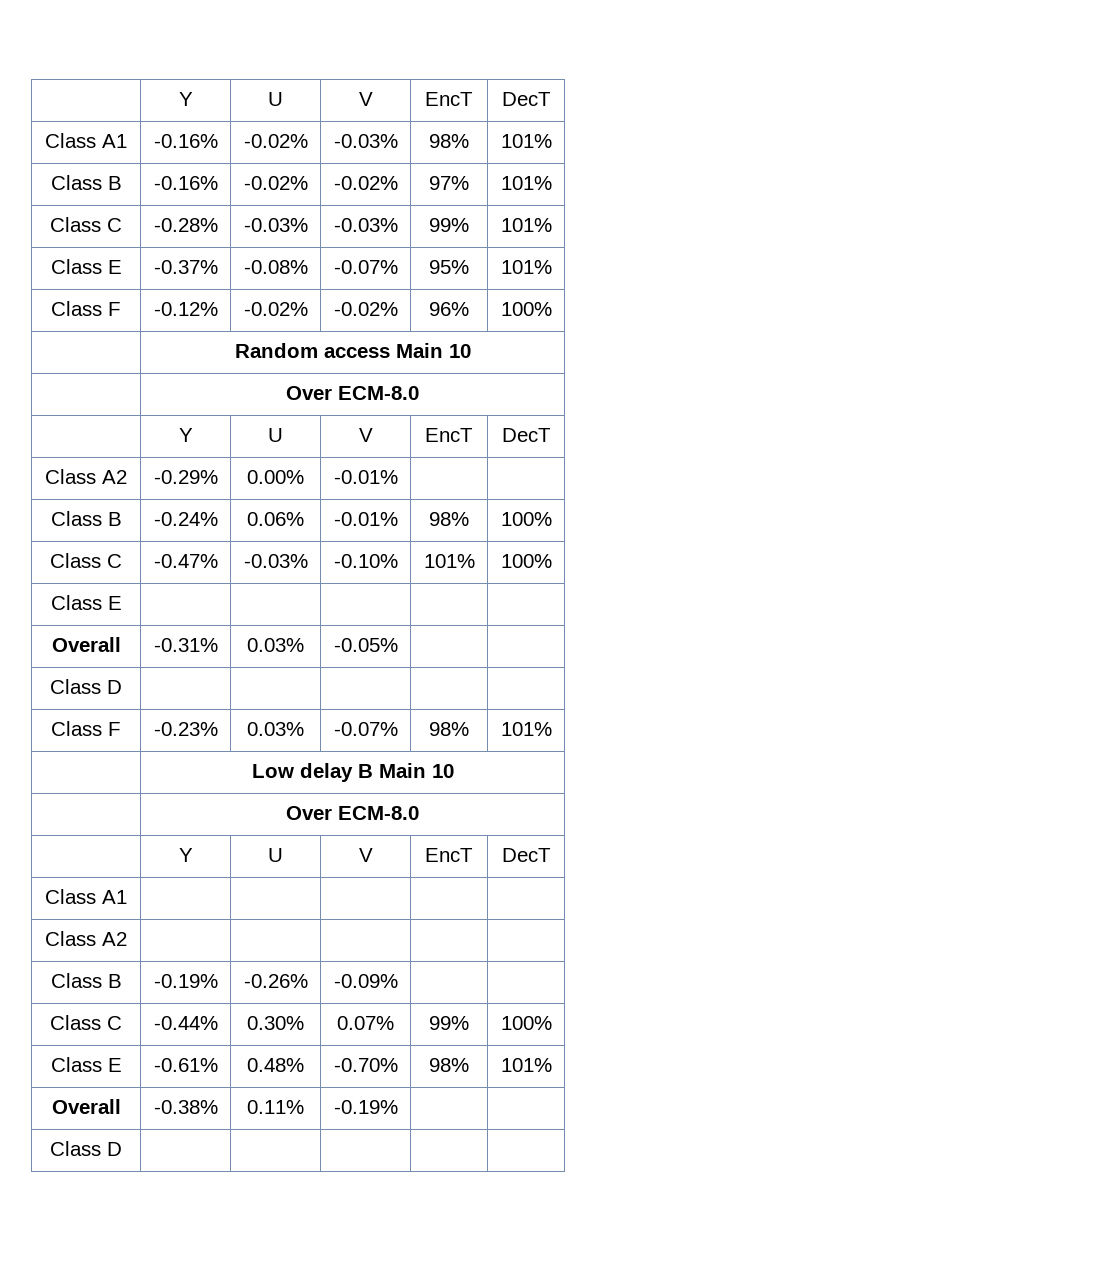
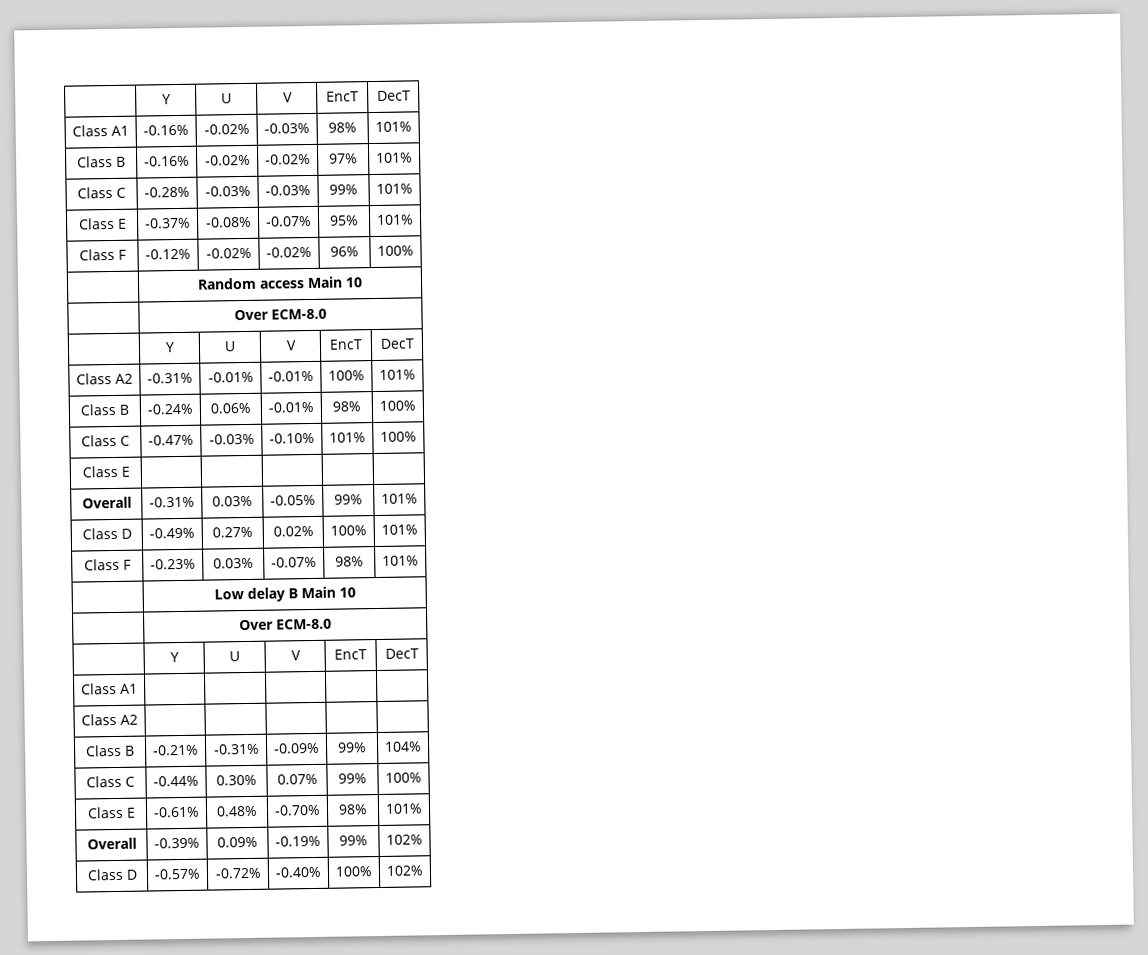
- Class A2 | -0.29% | 0.00% | -0.01% | |
+ Class A2 | -0.31% | -0.01% | -0.01% | 100% | 101%
- Overall | -0.31% | 0.03% | -0.05% | |
- Class D | | | | |
+ Overall | -0.31% | 0.03% | -0.05% | 99% | 101%
+ Class D | -0.49% | 0.27% | 0.02% | 100% | 101%
- Class B | -0.19% | -0.26% | -0.09% | |
+ Class B | -0.21% | -0.31% | -0.09% | 99% | 104%
- Overall | -0.38% | 0.11% | -0.19% | |
- Class D | | | | |
+ Overall | -0.39% | 0.09% | -0.19% | 99% | 102%
+ Class D | -0.57% | -0.72% | -0.40% | 100% | 102%

